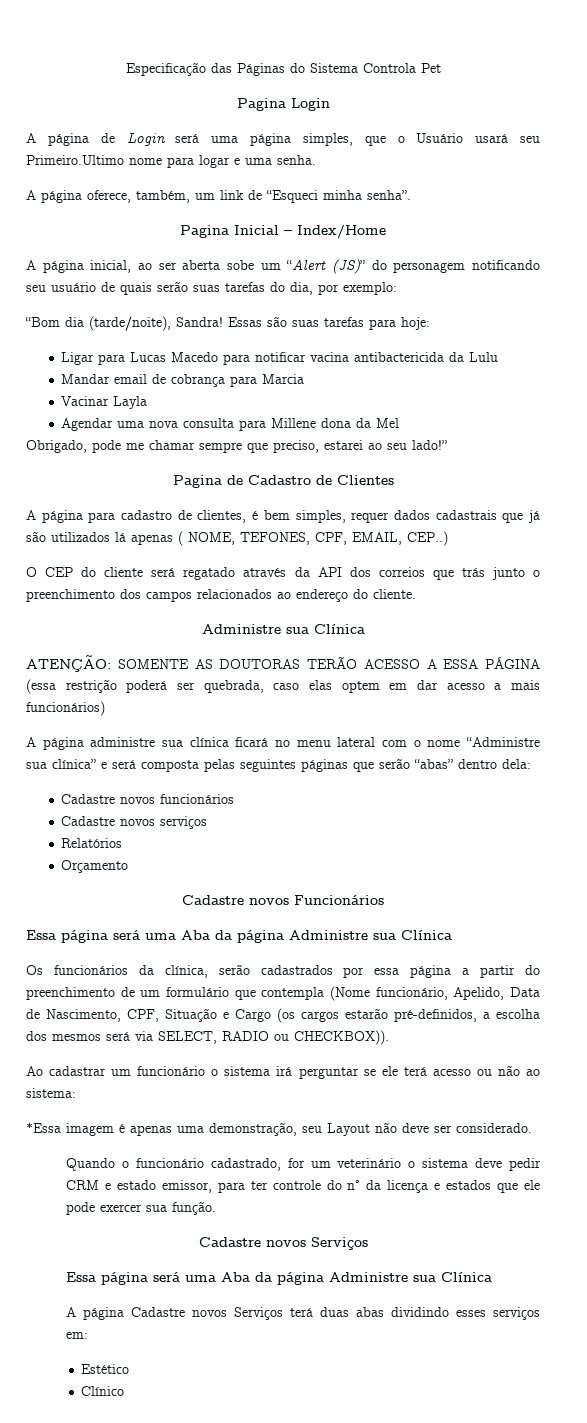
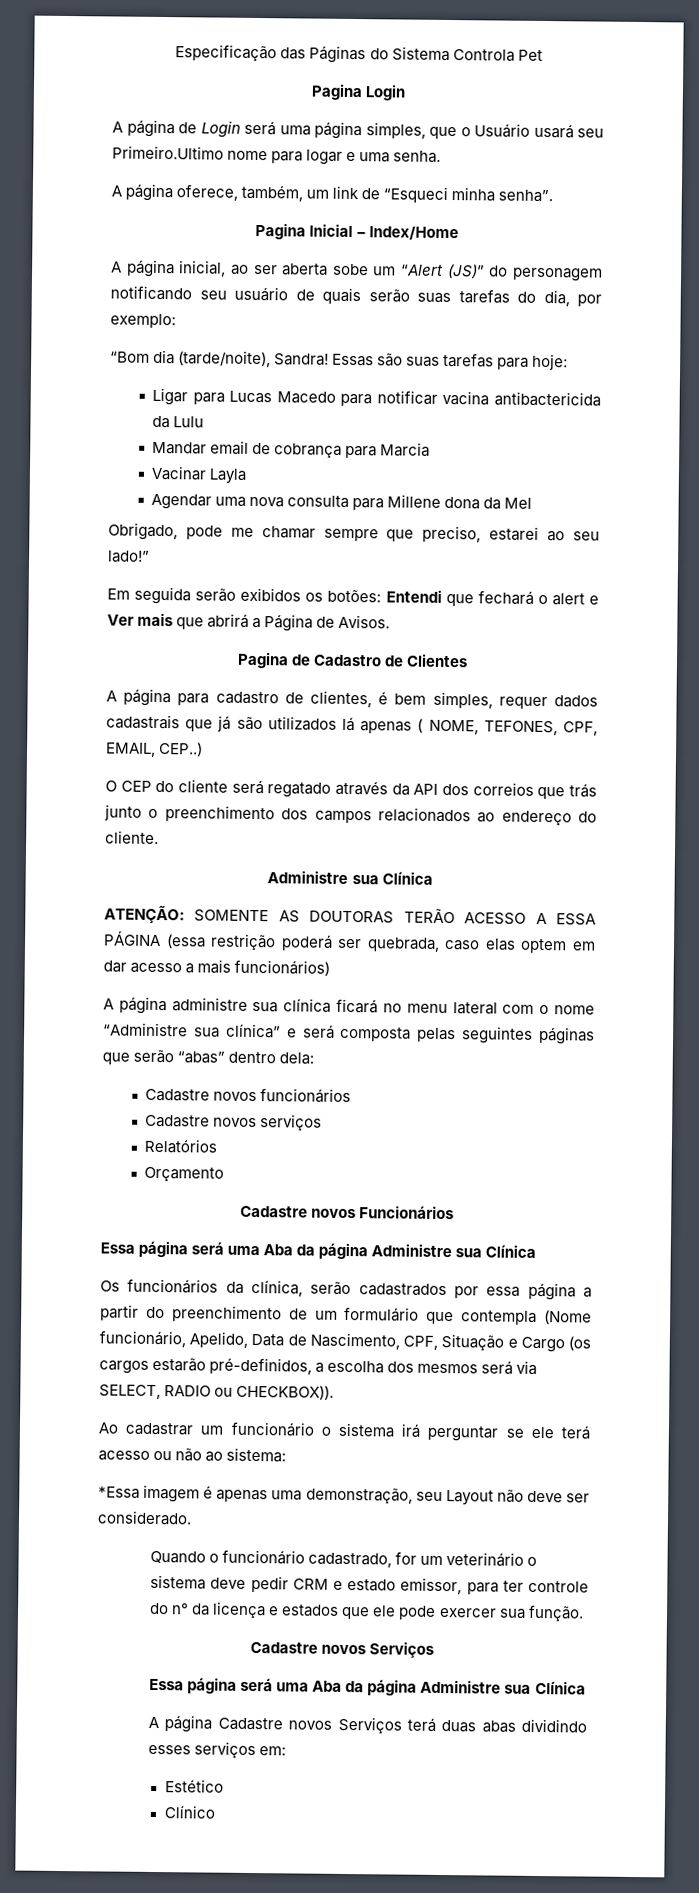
+ Em seguida serão exibidos os botões: Entendi que fechará o alert e Ver mais que abrirá a Página de Avisos.

